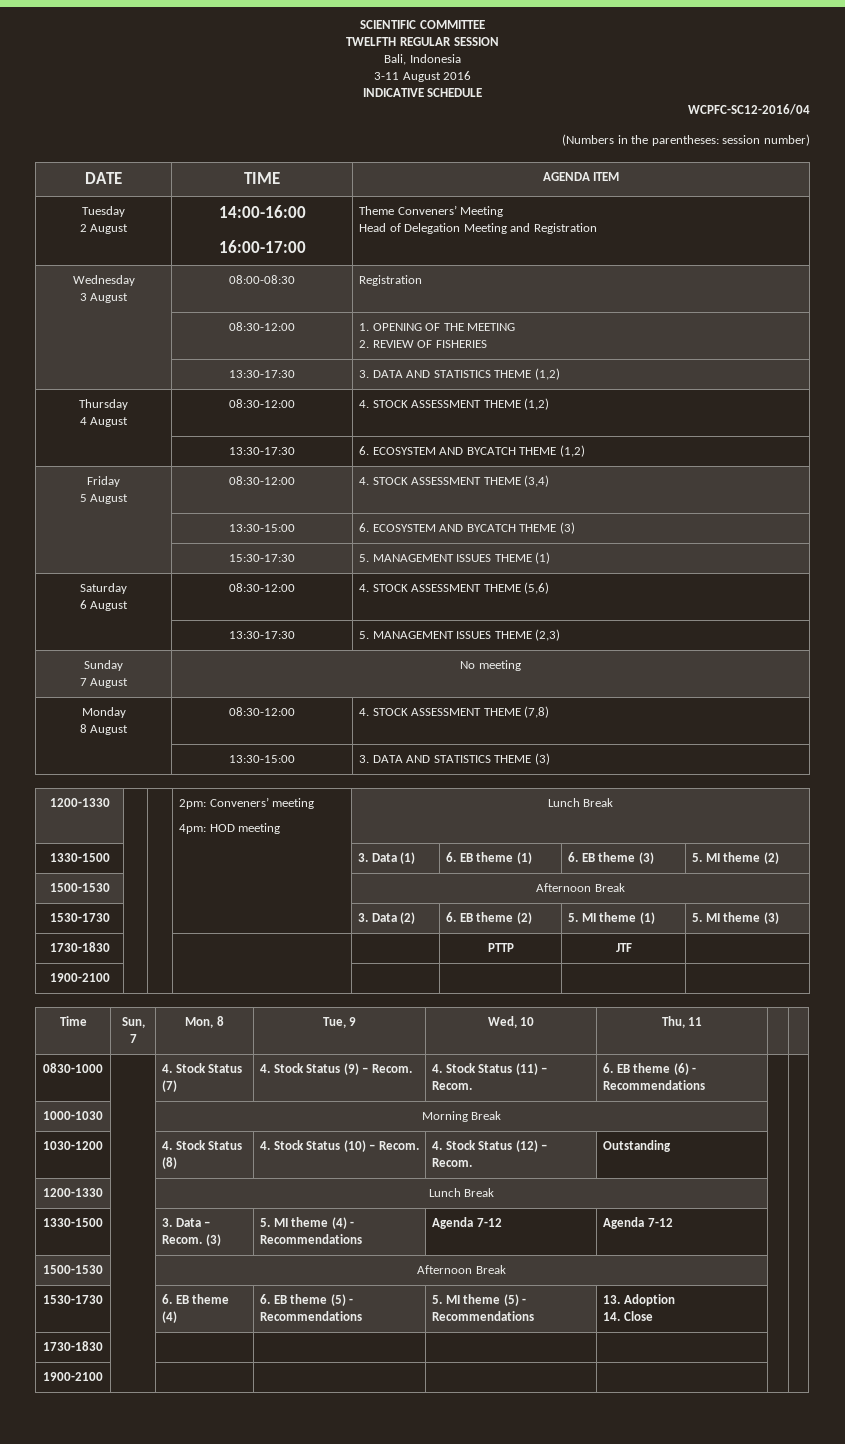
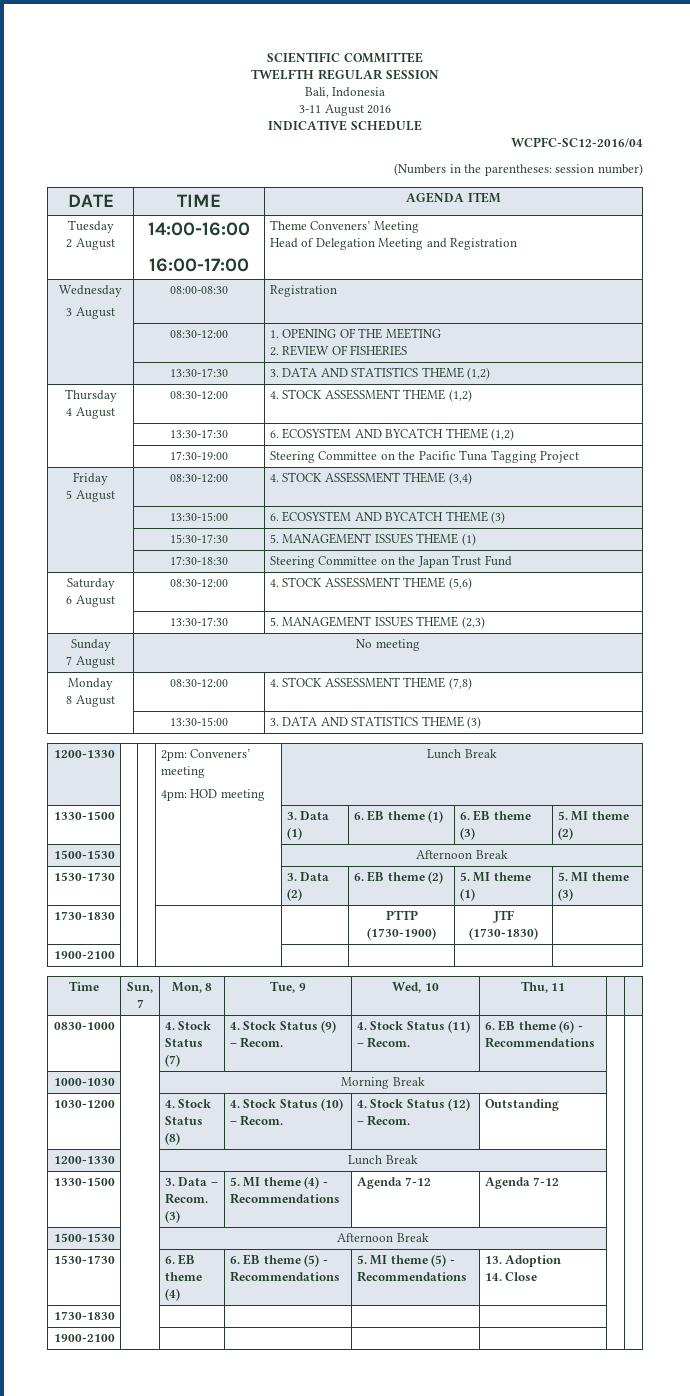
+ | 17:30-19:00 | Steering Committee on the Pacific Tuna Tagging Project
+ | 17:30-18:30 | Steering Committee on the Japan Trust Fund
- 1730-1830 | | | | | PTTP | JTF |
+ 1730-1830 | | | | | PTTP (1730-1900) | JTF (1730-1830) |

